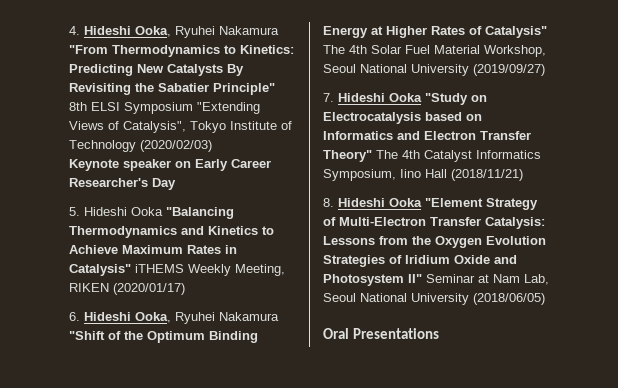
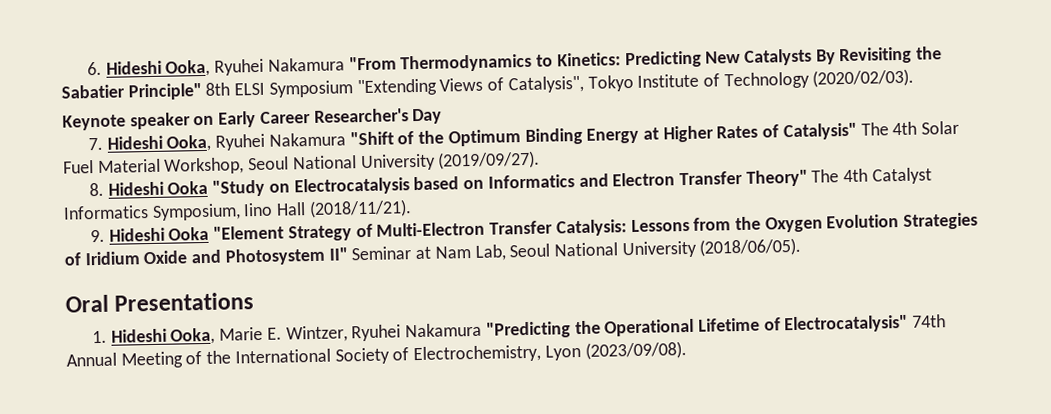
- 4. Hideshi Ooka, Ryuhei Nakamura "From Thermodynamics to Kinetics: Predicting New Catalysts By Revisiting the Sabatier Principle" 8th ELSI Symposium "Extending Views of Catalysis", Tokyo Institute of Technology (2020/02/03)
+ 6. Hideshi Ooka, Ryuhei Nakamura "From Thermodynamics to Kinetics: Predicting New Catalysts By Revisiting the Sabatier Principle" 8th ELSI Symposium "Extending Views of Catalysis", Tokyo Institute of Technology (2020/02/03).
- 5. Hideshi Ooka "Balancing Thermodynamics and Kinetics to Achieve Maximum Rates in Catalysis" iTHEMS Weekly Meeting, RIKEN (2020/01/17)
- 6. Hideshi Ooka, Ryuhei Nakamura "Shift of the Optimum Binding Energy at Higher Rates of Catalysis" The 4th Solar Fuel Material Workshop, Seoul National University (2019/09/27)
- 7. Hideshi Ooka "Study on Electrocatalysis based on Informatics and Electron Transfer Theory" The 4th Catalyst Informatics Symposium, Iino Hall (2018/11/21)
- 8. Hideshi Ooka "Element Strategy of Multi-Electron Transfer Catalysis:
+ 7. Hideshi Ooka, Ryuhei Nakamura "Shift of the Optimum Binding Energy at Higher Rates of Catalysis" The 4th Solar Fuel Material Workshop, Seoul National University (2019/09/27).
+ 8. Hideshi Ooka "Study on Electrocatalysis based on Informatics and Electron Transfer Theory" The 4th Catalyst Informatics Symposium, Iino Hall (2018/11/21).
+ 9. Hideshi Ooka "Element Strategy of Multi-Electron Transfer Catalysis:
- Lessons from the Oxygen Evolution Strategies of Iridium Oxide and Photosystem II" Seminar at Nam Lab, Seoul National University (2018/06/05)
+ Lessons from the Oxygen Evolution Strategies of Iridium Oxide and Photosystem II" Seminar at Nam Lab, Seoul National University (2018/06/05).
+ 1. Hideshi Ooka, Marie E. Wintzer, Ryuhei Nakamura "Predicting the Operational Lifetime of Electrocatalysis" 74th Annual Meeting of the International Society of Electrochemistry, Lyon (2023/09/08).

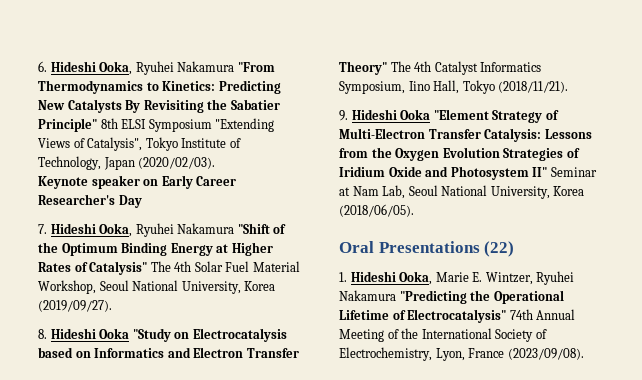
- 6. Hideshi Ooka, Ryuhei Nakamura "From Thermodynamics to Kinetics: Predicting New Catalysts By Revisiting the Sabatier Principle" 8th ELSI Symposium "Extending Views of Catalysis", Tokyo Institute of Technology (2020/02/03).
+ 6. Hideshi Ooka, Ryuhei Nakamura "From Thermodynamics to Kinetics: Predicting New Catalysts By Revisiting the Sabatier Principle" 8th ELSI Symposium "Extending Views of Catalysis", Tokyo Institute of Technology, Japan (2020/02/03).
- 7. Hideshi Ooka, Ryuhei Nakamura "Shift of the Optimum Binding Energy at Higher Rates of Catalysis" The 4th Solar Fuel Material Workshop, Seoul National University (2019/09/27).
+ 7. Hideshi Ooka, Ryuhei Nakamura "Shift of the Optimum Binding Energy at Higher Rates of Catalysis" The 4th Solar Fuel Material Workshop, Seoul National University, Korea (2019/09/27).
- 8. Hideshi Ooka "Study on Electrocatalysis based on Informatics and Electron Transfer Theory" The 4th Catalyst Informatics Symposium, Iino Hall (2018/11/21).
+ 8. Hideshi Ooka "Study on Electrocatalysis based on Informatics and Electron Transfer Theory" The 4th Catalyst Informatics Symposium, Iino Hall, Tokyo (2018/11/21).
- 9. Hideshi Ooka "Element Strategy of Multi-Electron Transfer Catalysis: Lessons from the Oxygen Evolution Strategies of Iridium Oxide and Photosystem II" Seminar at Nam Lab, Seoul National University (2018/06/05).
+ 9. Hideshi Ooka "Element Strategy of Multi-Electron Transfer Catalysis: Lessons from the Oxygen Evolution Strategies of Iridium Oxide and Photosystem II" Seminar at Nam Lab, Seoul National University, Korea (2018/06/05).
- Oral Presentations
+ Oral Presentations (22)
- 1. Hideshi Ooka, Marie E. Wintzer, Ryuhei Nakamura "Predicting the Operational Lifetime of Electrocatalysis" 74th Annual Meeting of the International Society of Electrochemistry, Lyon (2023/09/08).
+ 1. Hideshi Ooka, Marie E. Wintzer, Ryuhei Nakamura "Predicting the Operational Lifetime of Electrocatalysis" 74th Annual Meeting of the International Society of Electrochemistry, Lyon, France (2023/09/08).

